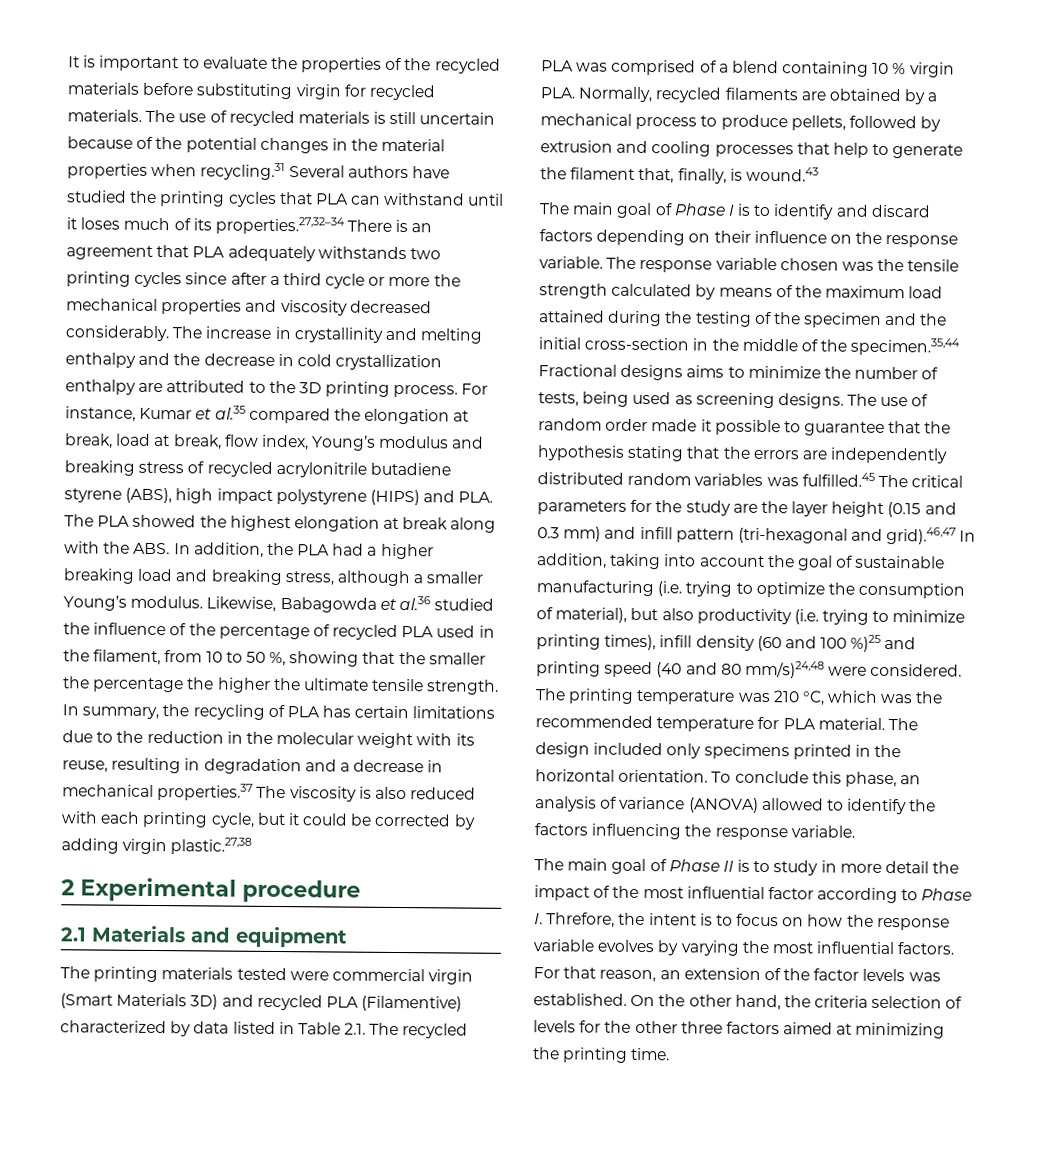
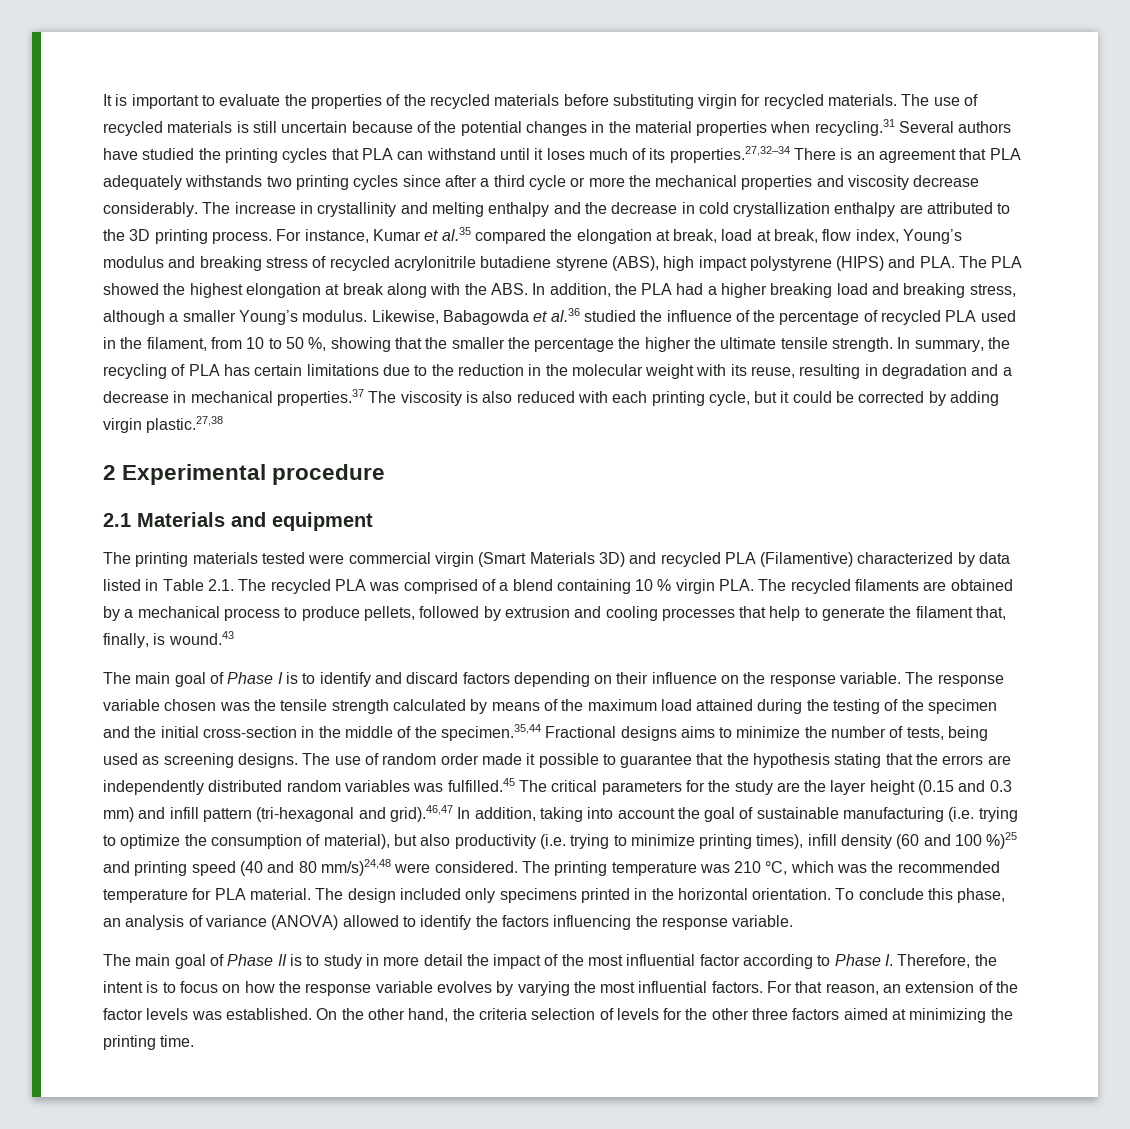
- The use of recycled materials is still uncertain because of the potential changes in the material properties when recycling.31 Several authors have studied the printing cycles that PLA can withstand until it loses much of its properties.27,32–34 There is an agreement that PLA adequately withstands two printing cycles since after a third cycle or more the mechanical properties and viscosity decreased considerably.
+ The use of recycled materials is still uncertain because of the potential changes in the material properties when recycling.31 Several authors have studied the printing cycles that PLA can withstand until it loses much of its properties.27,32–34 There is an agreement that PLA adequately withstands two printing cycles since after a third cycle or more the mechanical properties and viscosity decrease considerably.
- The printing materials tested were commercial virgin (Smart Materials 3D) and recycled PLA (Filamentive) characterized by data listed in Table 2.1. The recycled PLA was comprised of a blend containing 10 % virgin PLA. Normally, recycled filaments are obtained by a mechanical process to produce pellets, followed by extrusion and cooling processes that help to generate the filament that, finally, is wound.43
+ The printing materials tested were commercial virgin (Smart Materials 3D) and recycled PLA (Filamentive) characterized by data listed in Table 2.1. The recycled PLA was comprised of a blend containing 10 % virgin PLA. The recycled filaments are obtained by a mechanical process to produce pellets, followed by extrusion and cooling processes that help to generate the filament that, finally, is wound.43
- The main goal of Phase II is to study in more detail the impact of the most influential factor according to Phase I. Threfore, the intent is to focus on how the response variable evolves by varying the most influential factors.
+ The main goal of Phase II is to study in more detail the impact of the most influential factor according to Phase I. Therefore, the intent is to focus on how the response variable evolves by varying the most influential factors.

